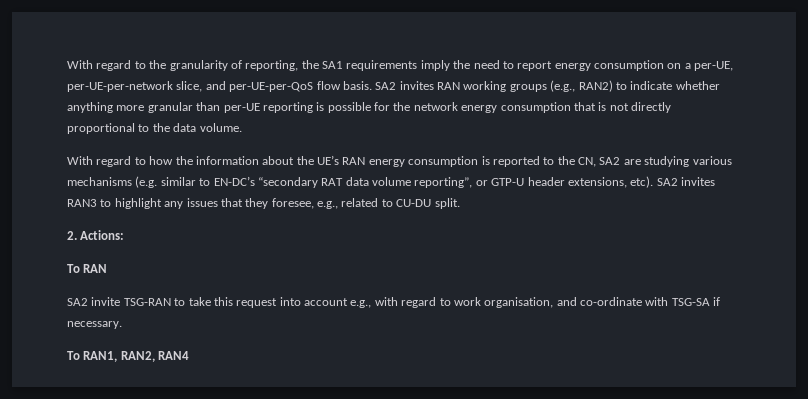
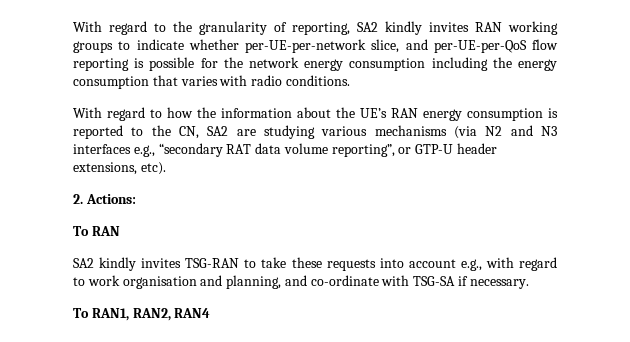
- With regard to the granularity of reporting, the SA1 requirements imply the need to report energy consumption on a per-UE, per-UE-per-network slice, and per-UE-per-QoS flow basis. SA2 invites RAN working groups (e.g., RAN2) to indicate whether anything more granular than per-UE reporting is possible for the network energy consumption that is not directly proportional to the data volume.
+ With regard to the granularity of reporting, SA2 kindly invites RAN working groups to indicate whether per-UE-per-network slice, and per-UE-per-QoS flow reporting is possible for the network energy consumption including the energy consumption that varies with radio conditions.
- With regard to how the information about the UE’s RAN energy consumption is reported to the CN, SA2 are studying various mechanisms (e.g. similar to EN-DC’s “secondary RAT data volume reporting”, or GTP-U header extensions, etc). SA2 invites RAN3 to highlight any issues that they foresee, e.g., related to CU-DU split.
+ With regard to how the information about the UE’s RAN energy consumption is reported to the CN, SA2 are studying various mechanisms (via N2 and N3 interfaces e.g., “secondary RAT data volume reporting”, or GTP-U header extensions, etc).
- SA2 invite TSG-RAN to take this request into account e.g., with regard to work organisation, and co-ordinate with TSG-SA if necessary.
+ SA2 kindly invites TSG-RAN to take these requests into account e.g., with regard to work organisation and planning, and co-ordinate with TSG-SA if necessary.

